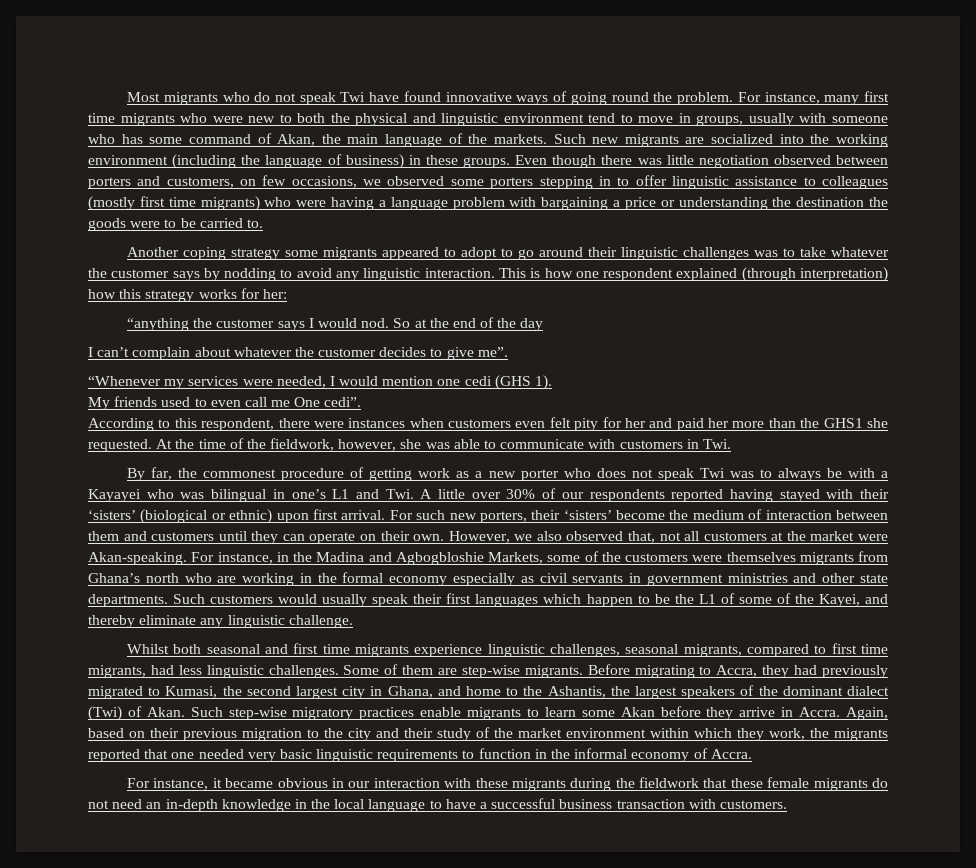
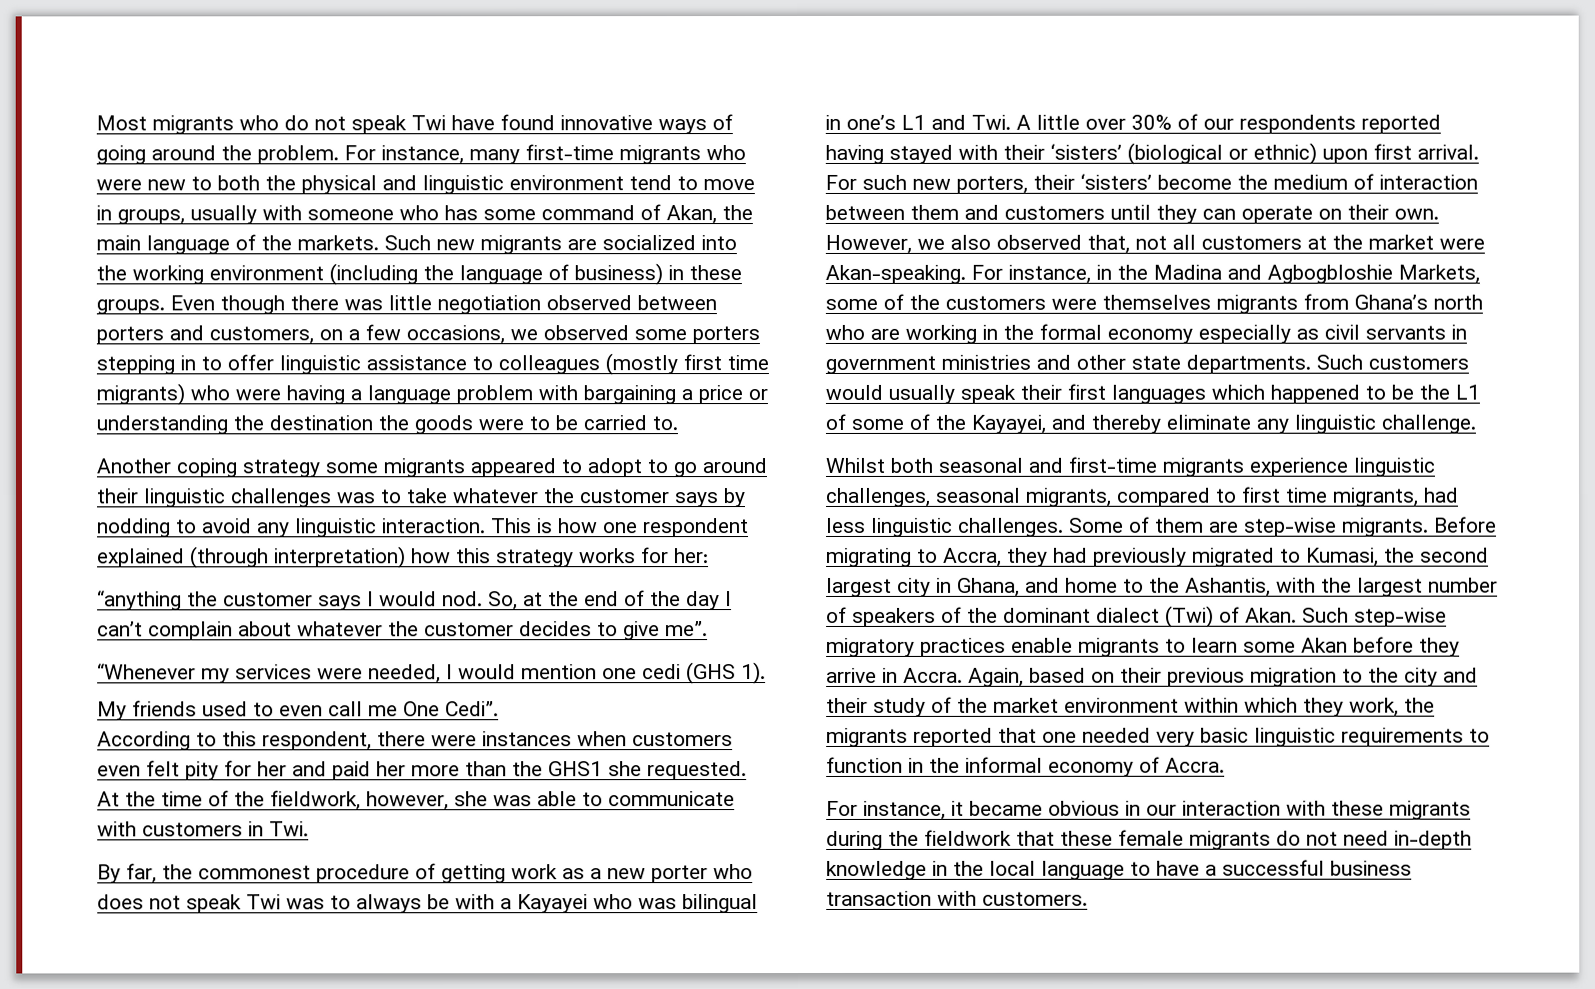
- Most migrants who do not speak Twi have found innovative ways of going round the problem.
+ Most migrants who do not speak Twi have found innovative ways of going around the problem.
- For instance, many first time migrants who were new to both the physical and linguistic environment tend to move in groups, usually with someone who has some command of Akan, the main language of the markets.
+ For instance, many first-time migrants who were new to both the physical and linguistic environment tend to move in groups, usually with someone who has some command of Akan, the main language of the markets.
- Even though there was little negotiation observed between porters and customers, on few occasions, we observed some porters stepping in to offer linguistic assistance to colleagues (mostly first time migrants) who were having a language problem with bargaining a price or understanding the destination the goods were to be carried to.
+ Even though there was little negotiation observed between porters and customers, on a few occasions, we observed some porters stepping in to offer linguistic assistance to colleagues (mostly first time migrants) who were having a language problem with bargaining a price or understanding the destination the goods were to be carried to.
- So at the end of the day
- I can’t complain about whatever the customer decides to give me”.
+ So, at the end of the day I can’t complain about whatever the customer decides to give me”.
- My friends used to even call me One cedi”.
+ My friends used to even call me One Cedi”.
- Such customers would usually speak their first languages which happen to be the L1 of some of the Kayei, and thereby eliminate any linguistic challenge.
+ Such customers would usually speak their first languages which happened to be the L1 of some of the Kayayei, and thereby eliminate any linguistic challenge.
- Whilst both seasonal and first time migrants experience linguistic challenges, seasonal migrants, compared to first time migrants, had less linguistic challenges.
+ Whilst both seasonal and first-time migrants experience linguistic challenges, seasonal migrants, compared to first time migrants, had less linguistic challenges.
- Before migrating to Accra, they had previously migrated to Kumasi, the second largest city in Ghana, and home to the Ashantis, the largest speakers of the dominant dialect (Twi) of Akan.
+ Before migrating to Accra, they had previously migrated to Kumasi, the second largest city in Ghana, and home to the Ashantis, with the largest number of speakers of the dominant dialect (Twi) of Akan.
- For instance, it became obvious in our interaction with these migrants during the fieldwork that these female migrants do not need an in-depth knowledge in the local language to have a successful business transaction with customers.
+ For instance, it became obvious in our interaction with these migrants during the fieldwork that these female migrants do not need in-depth knowledge in the local language to have a successful business transaction with customers.

